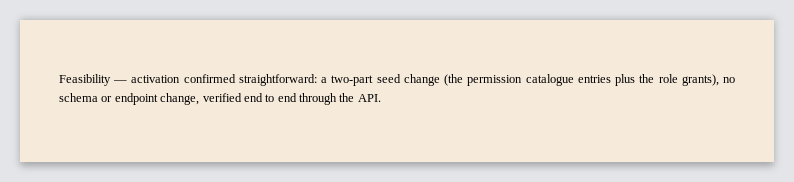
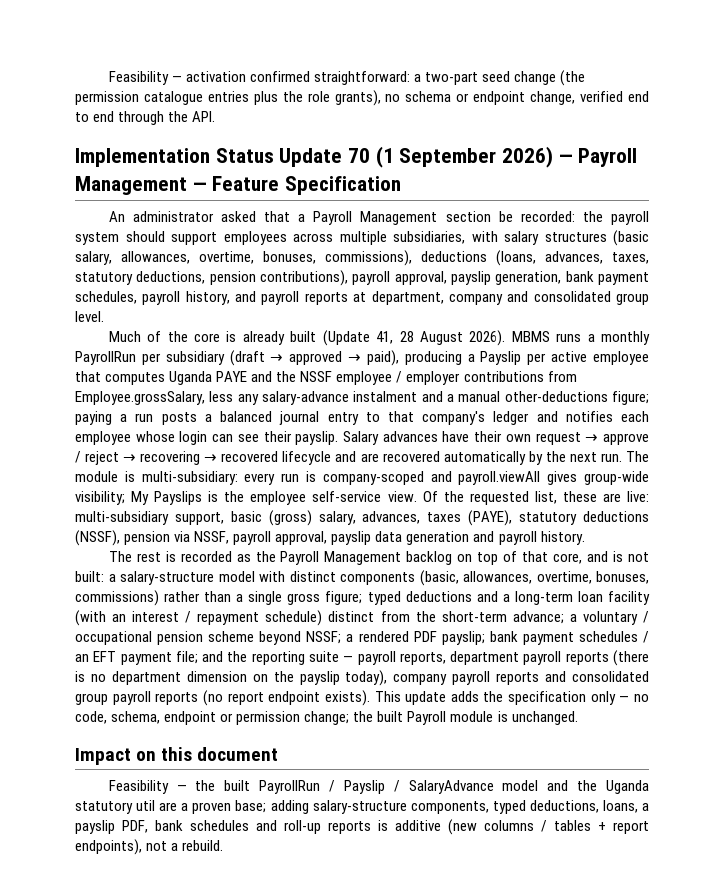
+ Implementation Status Update 70 (1 September 2026) — Payroll Management — Feature Specification
+ An administrator asked that a Payroll Management section be recorded: the payroll system should support employees across multiple subsidiaries, with salary structures (basic salary, allowances, overtime, bonuses, commissions), deductions (loans, advances, taxes, statutory deductions, pension contributions), payroll approval, payslip generation, bank payment schedules, payroll history, and payroll reports at department, company and consolidated group level.
+ Much of the core is already built (Update 41, 28 August 2026). MBMS runs a monthly PayrollRun per subsidiary (draft → approved → paid), producing a Payslip per active employee that computes Uganda PAYE and the NSSF employee / employer contributions from Employee.grossSalary, less any salary-advance instalment and a manual other-deductions figure; paying a run posts a balanced journal entry to that company's ledger and notifies each employee whose login can see their payslip. Salary advances have their own request → approve / reject → recovering → recovered lifecycle and are recovered automatically by the next run. The module is multi-subsidiary: every run is company-scoped and payroll.viewAll gives group-wide visibility; My Payslips is the employee self-service view. Of the requested list, these are live: multi-subsidiary support, basic (gross) salary, advances, taxes (PAYE), statutory deductions (NSSF), pension via NSSF, payroll approval, payslip data generation and payroll history.
+ The rest is recorded as the Payroll Management backlog on top of that core, and is not built: a salary-structure model with distinct components (basic, allowances, overtime, bonuses, commissions) rather than a single gross figure; typed deductions and a long-term loan facility (with an interest / repayment schedule) distinct from the short-term advance; a voluntary / occupational pension scheme beyond NSSF; a rendered PDF payslip; bank payment schedules / an EFT payment file; and the reporting suite — payroll reports, department payroll reports (there is no department dimension on the payslip today), company payroll reports and consolidated group payroll reports (no report endpoint exists). This update adds the specification only — no code, schema, endpoint or permission change; the built Payroll module is unchanged.
+ Impact on this document
+ Feasibility — the built PayrollRun / Payslip / SalaryAdvance model and the Uganda statutory util are a proven base; adding salary-structure components, typed deductions, loans, a payslip PDF, bank schedules and roll-up reports is additive (new columns / tables + report endpoints), not a rebuild.

